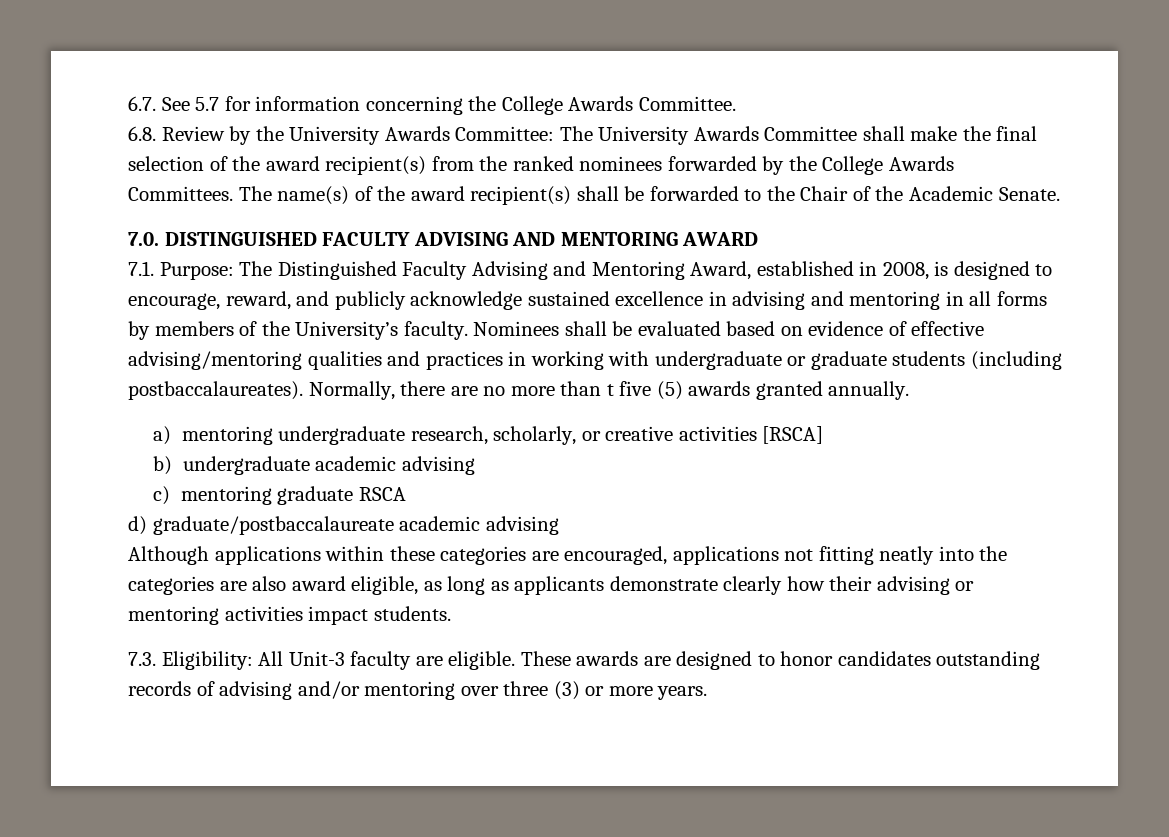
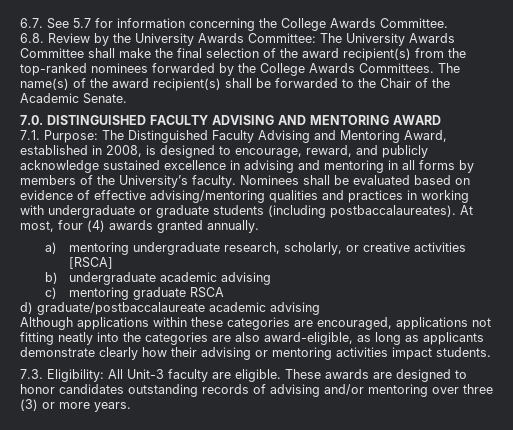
- 6.8. Review by the University Awards Committee: The University Awards Committee shall make the final selection of the award recipient(s) from the ranked nominees forwarded by the College Awards Committees.
+ 6.8. Review by the University Awards Committee: The University Awards Committee shall make the final selection of the award recipient(s) from the top-ranked nominees forwarded by the College Awards Committees.
- Normally, there are no more than t five (5) awards granted annually.
+ At most, four (4) awards granted annually.
- Although applications within these categories are encouraged, applications not fitting neatly into the categories are also award eligible, as long as applicants demonstrate clearly how their advising or mentoring activities impact students.
+ Although applications within these categories are encouraged, applications not fitting neatly into the categories are also award-eligible, as long as applicants demonstrate clearly how their advising or mentoring activities impact students.

